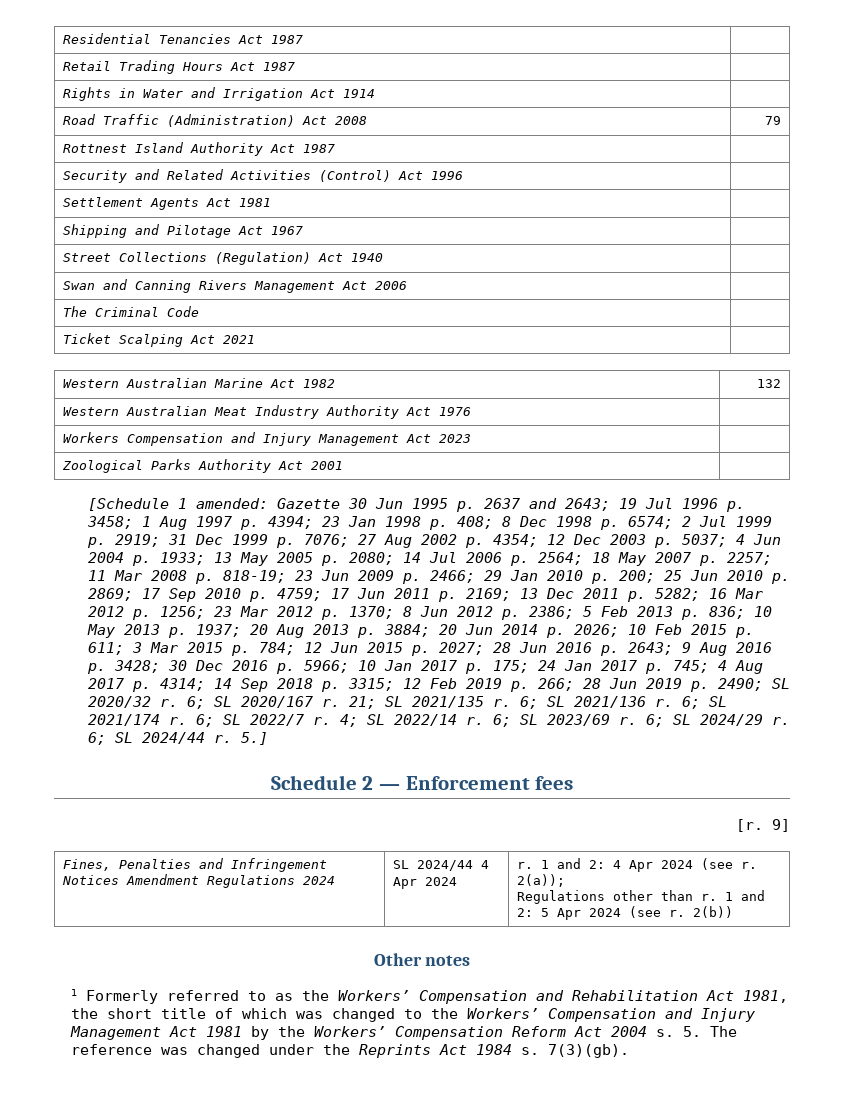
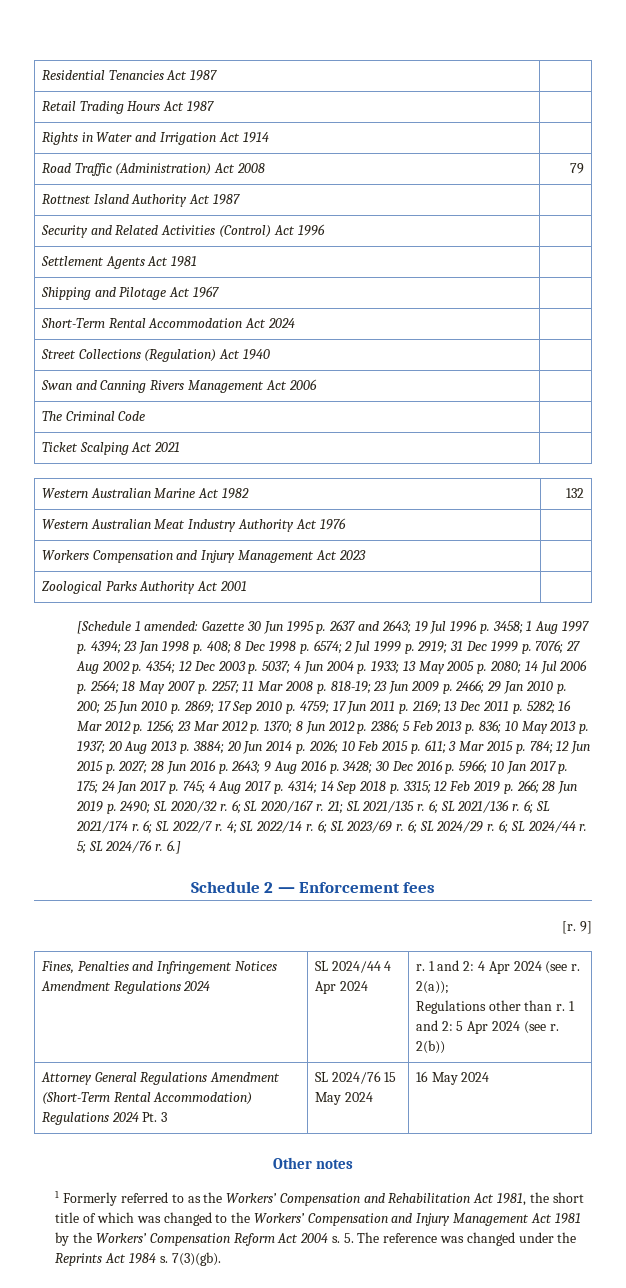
+ Short-Term Rental Accommodation Act 2024 |
- 5.]
+ 5; SL 2024/76 r. 6.]
+ Attorney General Regulations Amendment (Short-Term Rental Accommodation) Regulations 2024 Pt. 3 | SL 2024/76 15 May 2024 | 16 May 2024

